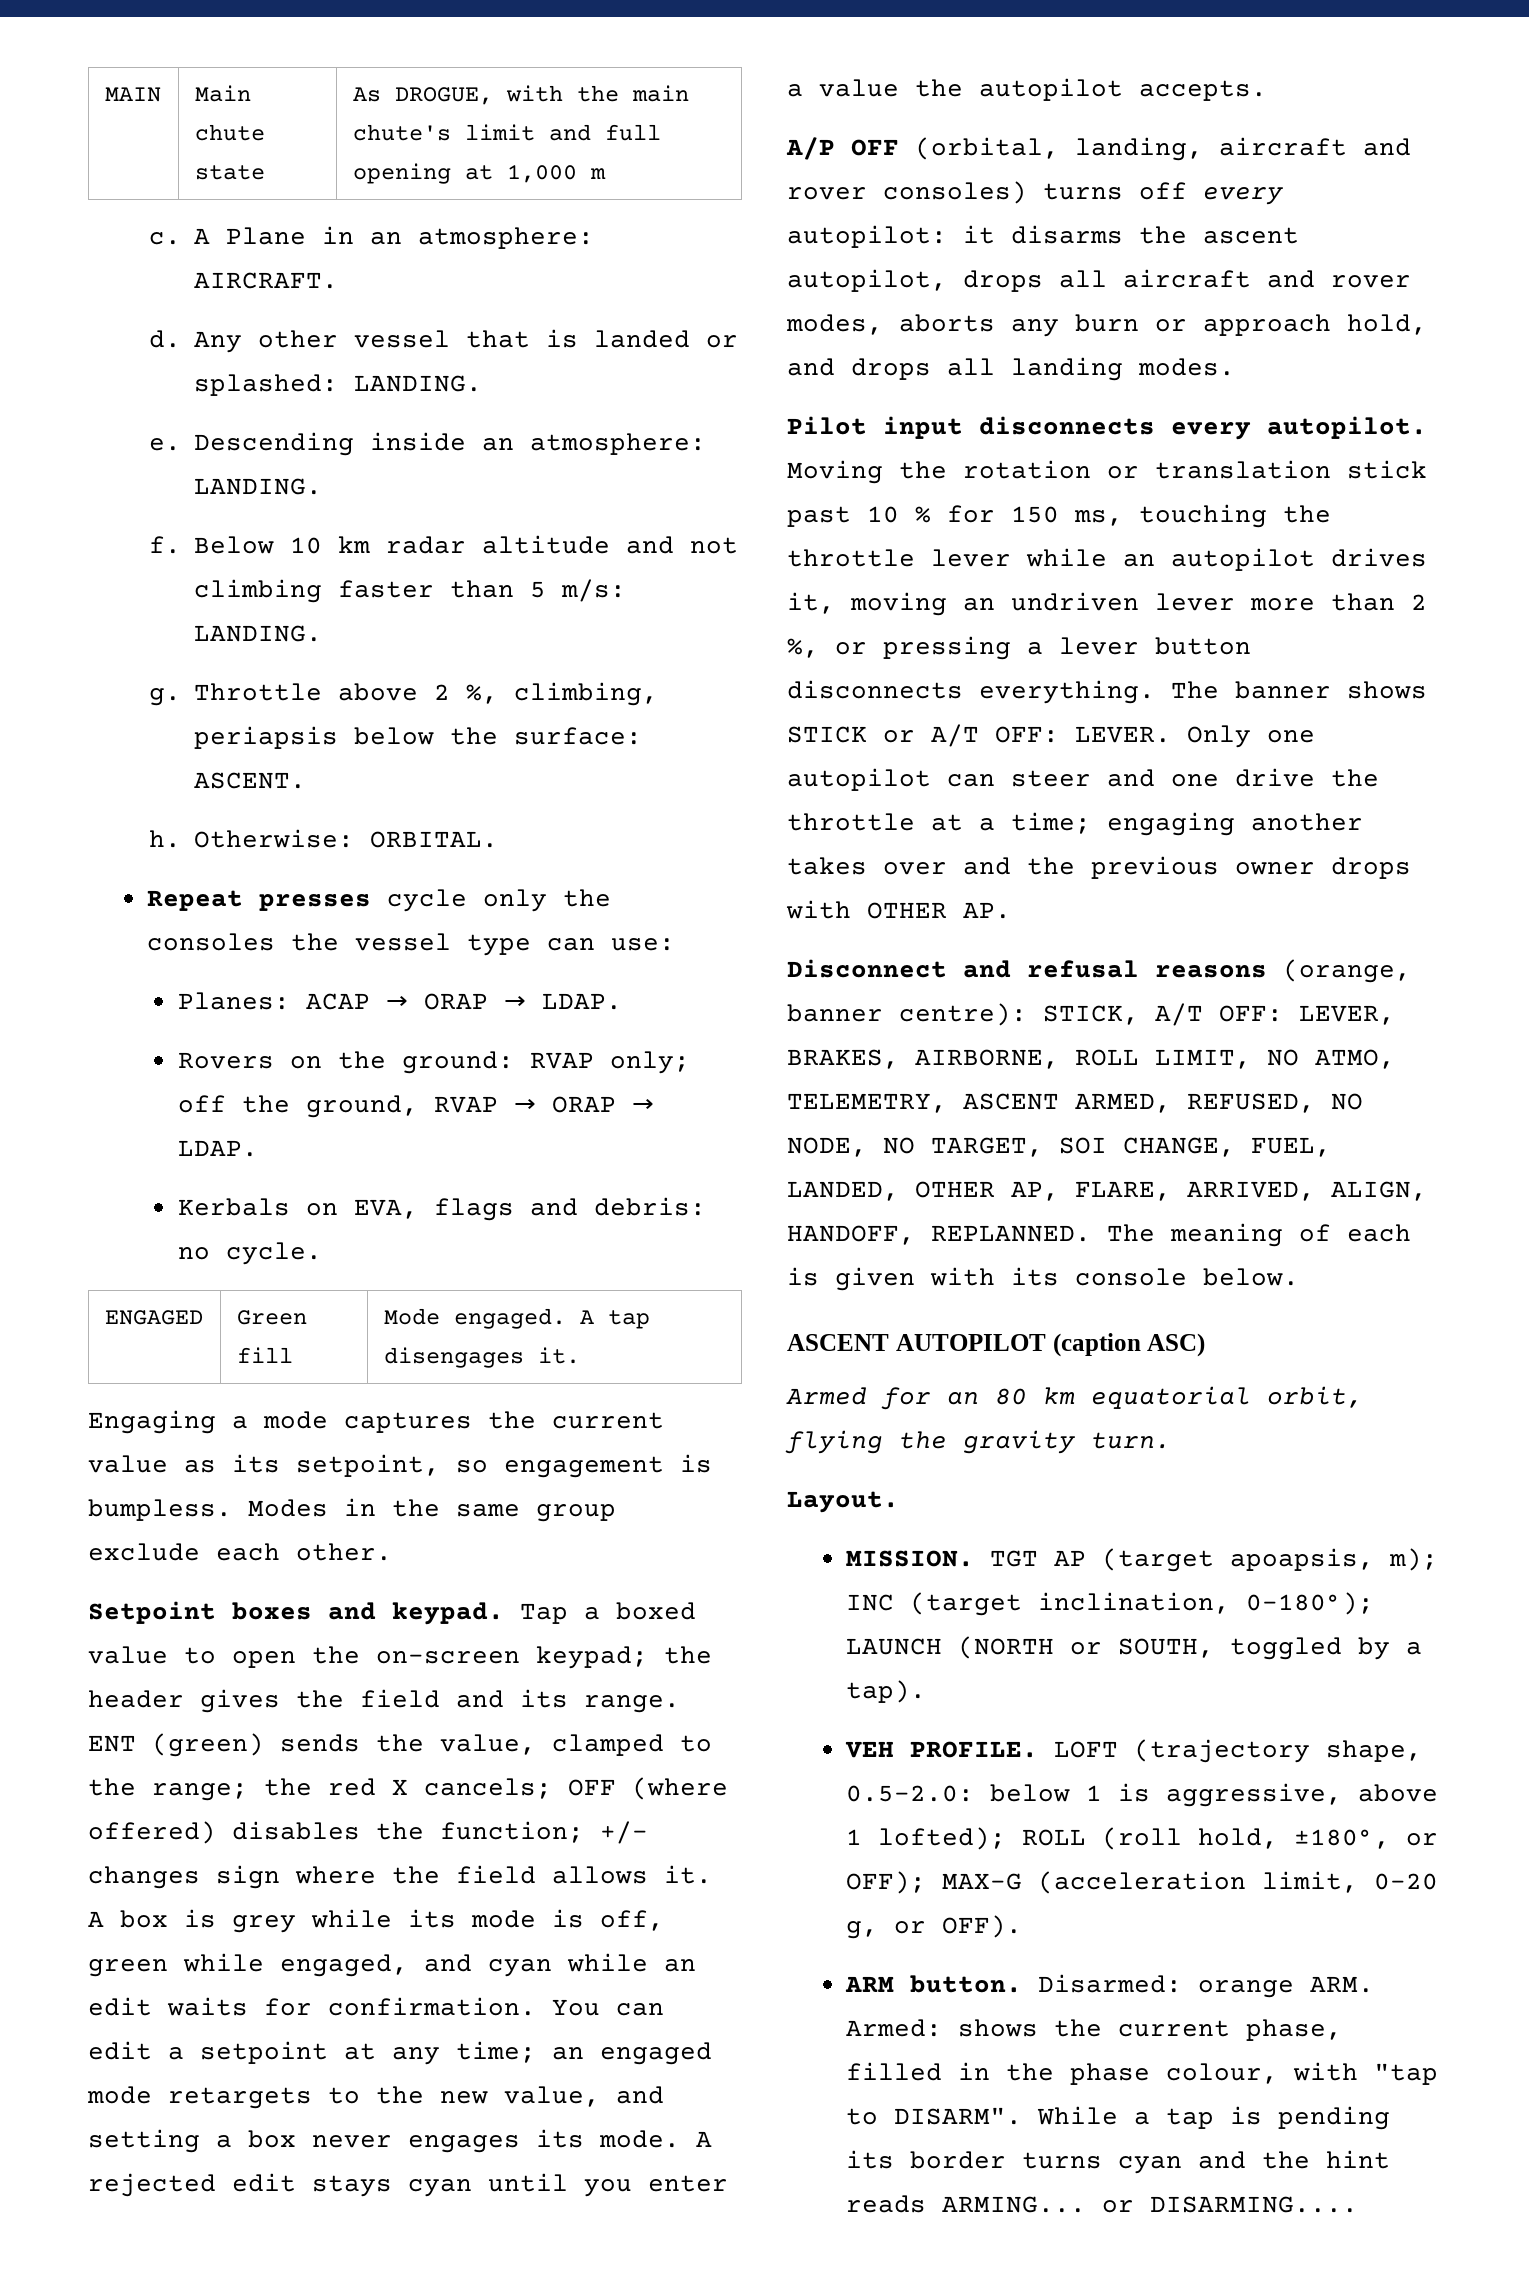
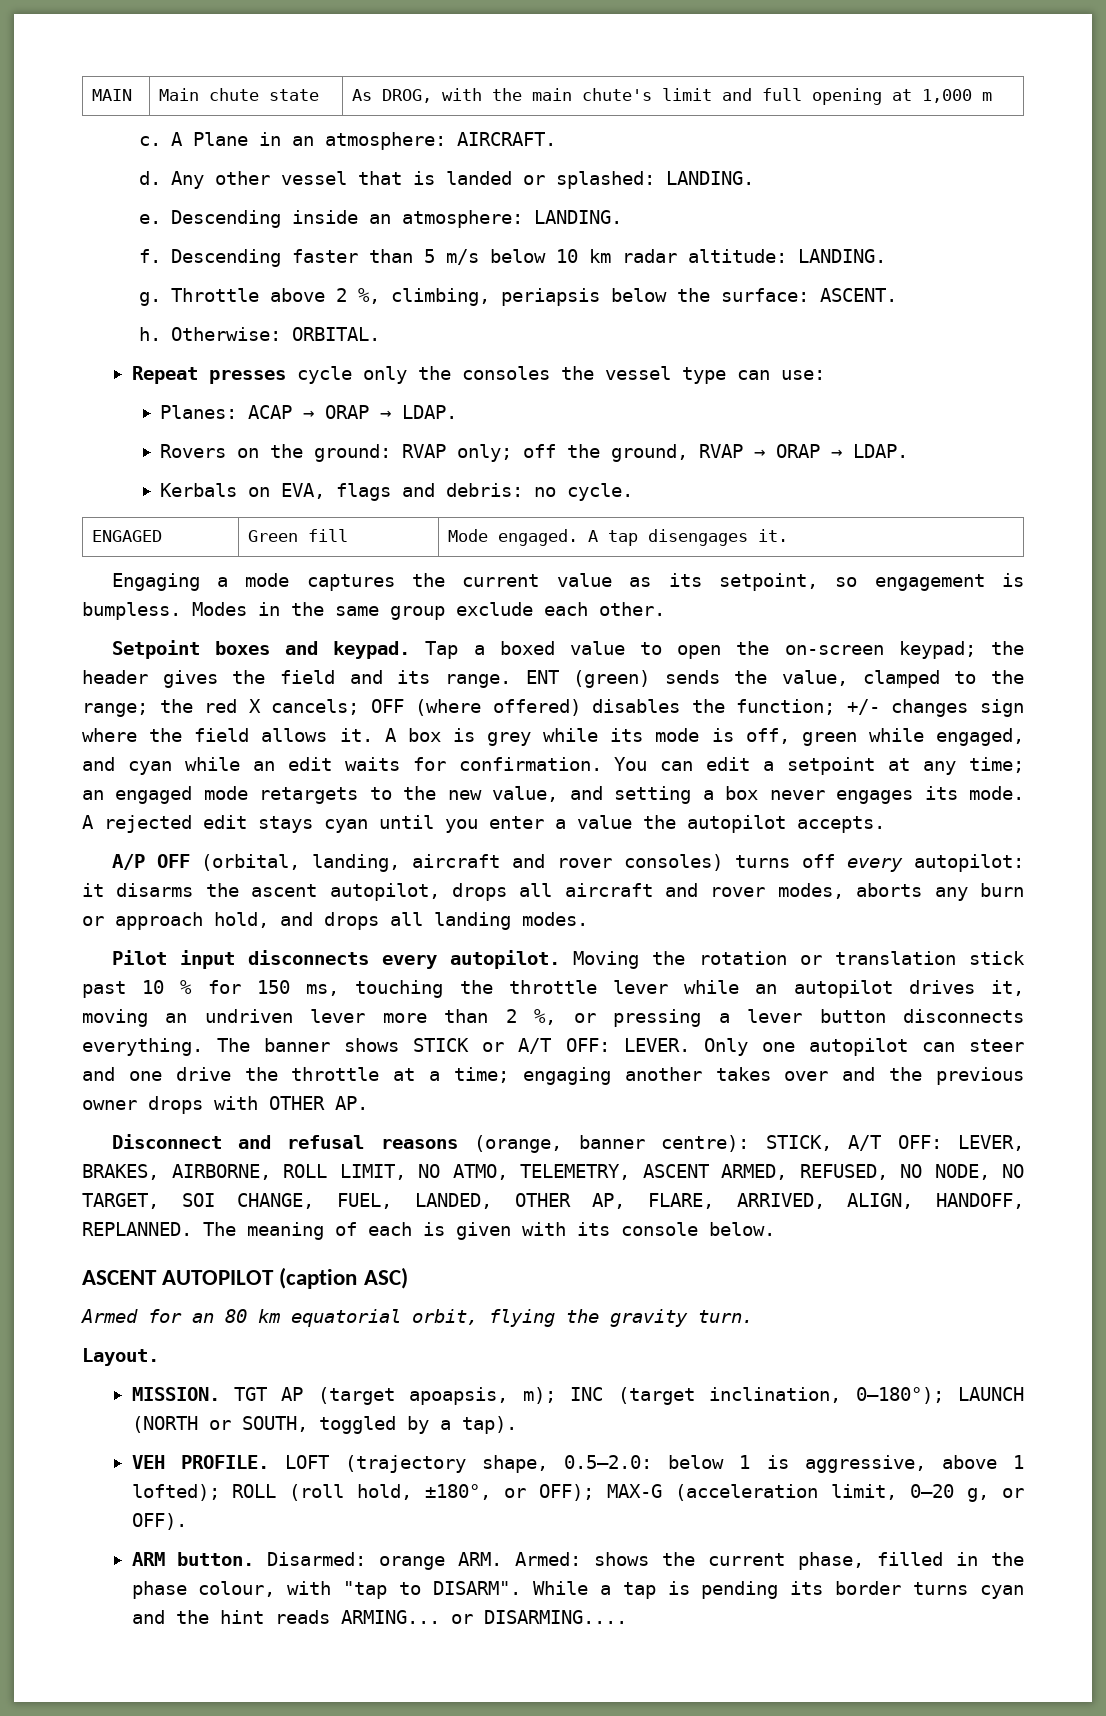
- MAIN | Main chute state | As DROGUE, with the main chute's limit and full opening at 1,000 m
+ MAIN | Main chute state | As DROG, with the main chute's limit and full opening at 1,000 m
- Below 10 km radar altitude and not climbing faster than 5 m/s: LANDING.
+ Descending faster than 5 m/s below 10 km radar altitude: LANDING.

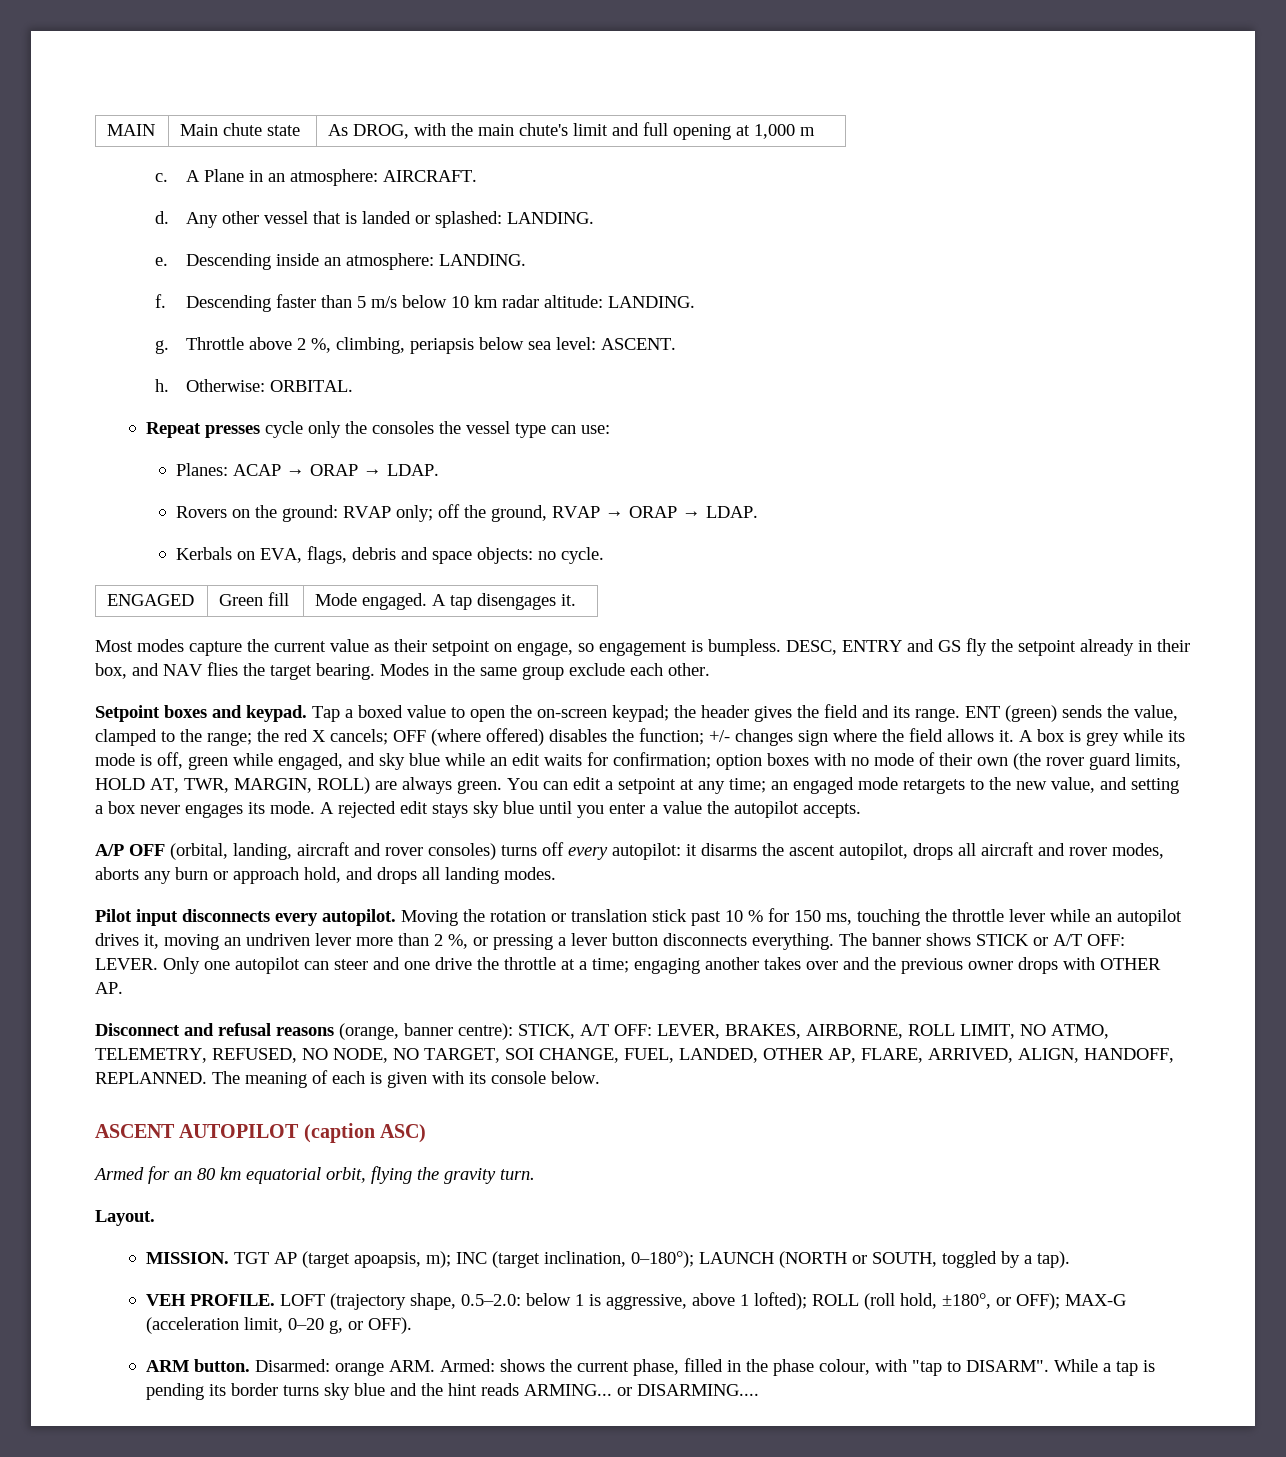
- Throttle above 2 %, climbing, periapsis below the surface: ASCENT.
+ Throttle above 2 %, climbing, periapsis below sea level: ASCENT.
- Kerbals on EVA, flags and debris: no cycle.
+ Kerbals on EVA, flags, debris and space objects: no cycle.
- Engaging a mode captures the current value as its setpoint, so engagement is bumpless.
+ Most modes capture the current value as their setpoint on engage, so engagement is bumpless. DESC, ENTRY and GS fly the setpoint already in their box, and NAV flies the target bearing.
- A box is grey while its mode is off, green while engaged, and cyan while an edit waits for confirmation.
+ A box is grey while its mode is off, green while engaged, and sky blue while an edit waits for confirmation; option boxes with no mode of their own (the rover guard limits, HOLD AT, TWR, MARGIN, ROLL) are always green.
- A rejected edit stays cyan until you enter a value the autopilot accepts.
+ A rejected edit stays sky blue until you enter a value the autopilot accepts.
- Disconnect and refusal reasons (orange, banner centre): STICK, A/T OFF: LEVER, BRAKES, AIRBORNE, ROLL LIMIT, NO ATMO, TELEMETRY, ASCENT ARMED, REFUSED, NO NODE, NO TARGET, SOI CHANGE, FUEL, LANDED, OTHER AP, FLARE, ARRIVED, ALIGN, HANDOFF, REPLANNED.
+ Disconnect and refusal reasons (orange, banner centre): STICK, A/T OFF: LEVER, BRAKES, AIRBORNE, ROLL LIMIT, NO ATMO, TELEMETRY, REFUSED, NO NODE, NO TARGET, SOI CHANGE, FUEL, LANDED, OTHER AP, FLARE, ARRIVED, ALIGN, HANDOFF, REPLANNED.
- While a tap is pending its border turns cyan and the hint reads ARMING... or DISARMING....
+ While a tap is pending its border turns sky blue and the hint reads ARMING... or DISARMING....

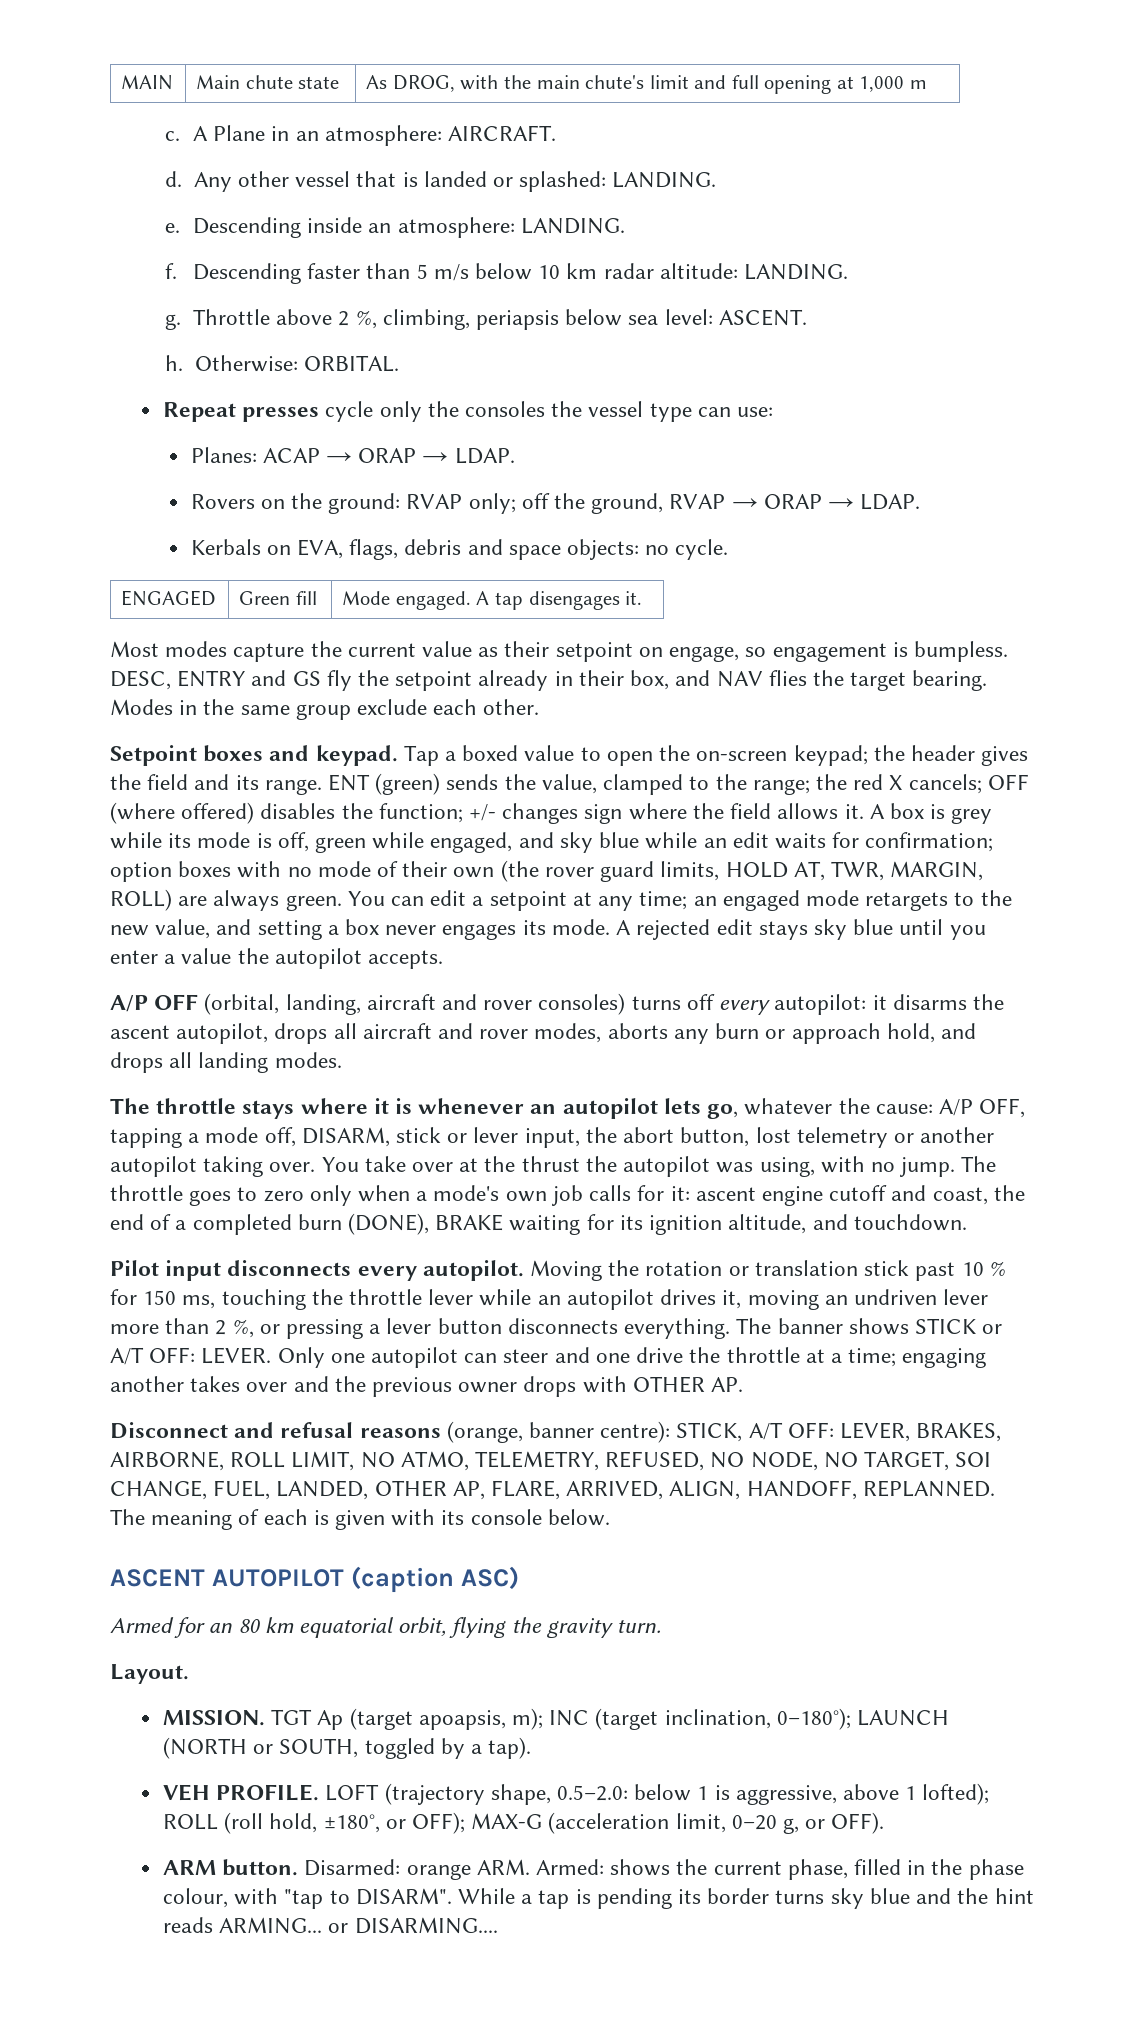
+ The throttle stays where it is whenever an autopilot lets go, whatever the cause: A/P OFF, tapping a mode off, DISARM, stick or lever input, the abort button, lost telemetry or another autopilot taking over. You take over at the thrust the autopilot was using, with no jump. The throttle goes to zero only when a mode's own job calls for it: ascent engine cutoff and coast, the end of a completed burn (DONE), BRAKE waiting for its ignition altitude, and touchdown.
- TGT AP (target apoapsis, m); INC (target inclination, 0–180°); LAUNCH (NORTH or SOUTH, toggled by a tap).
+ TGT Ap (target apoapsis, m); INC (target inclination, 0–180°); LAUNCH (NORTH or SOUTH, toggled by a tap).

